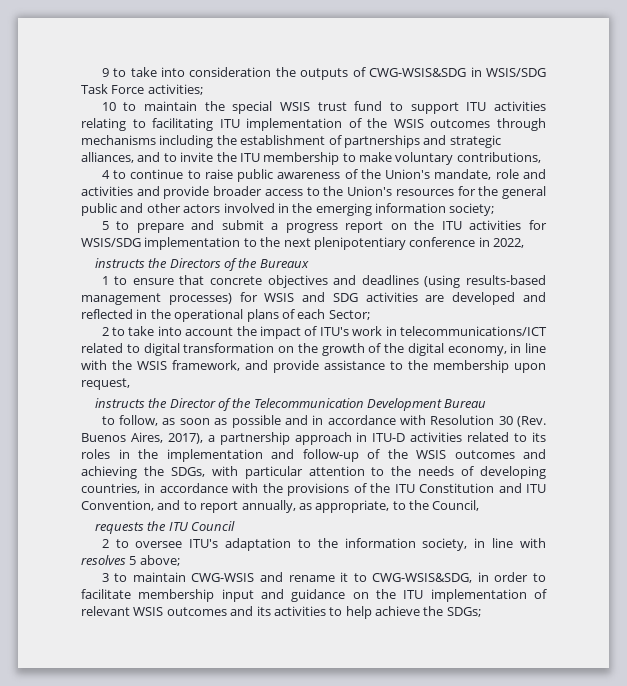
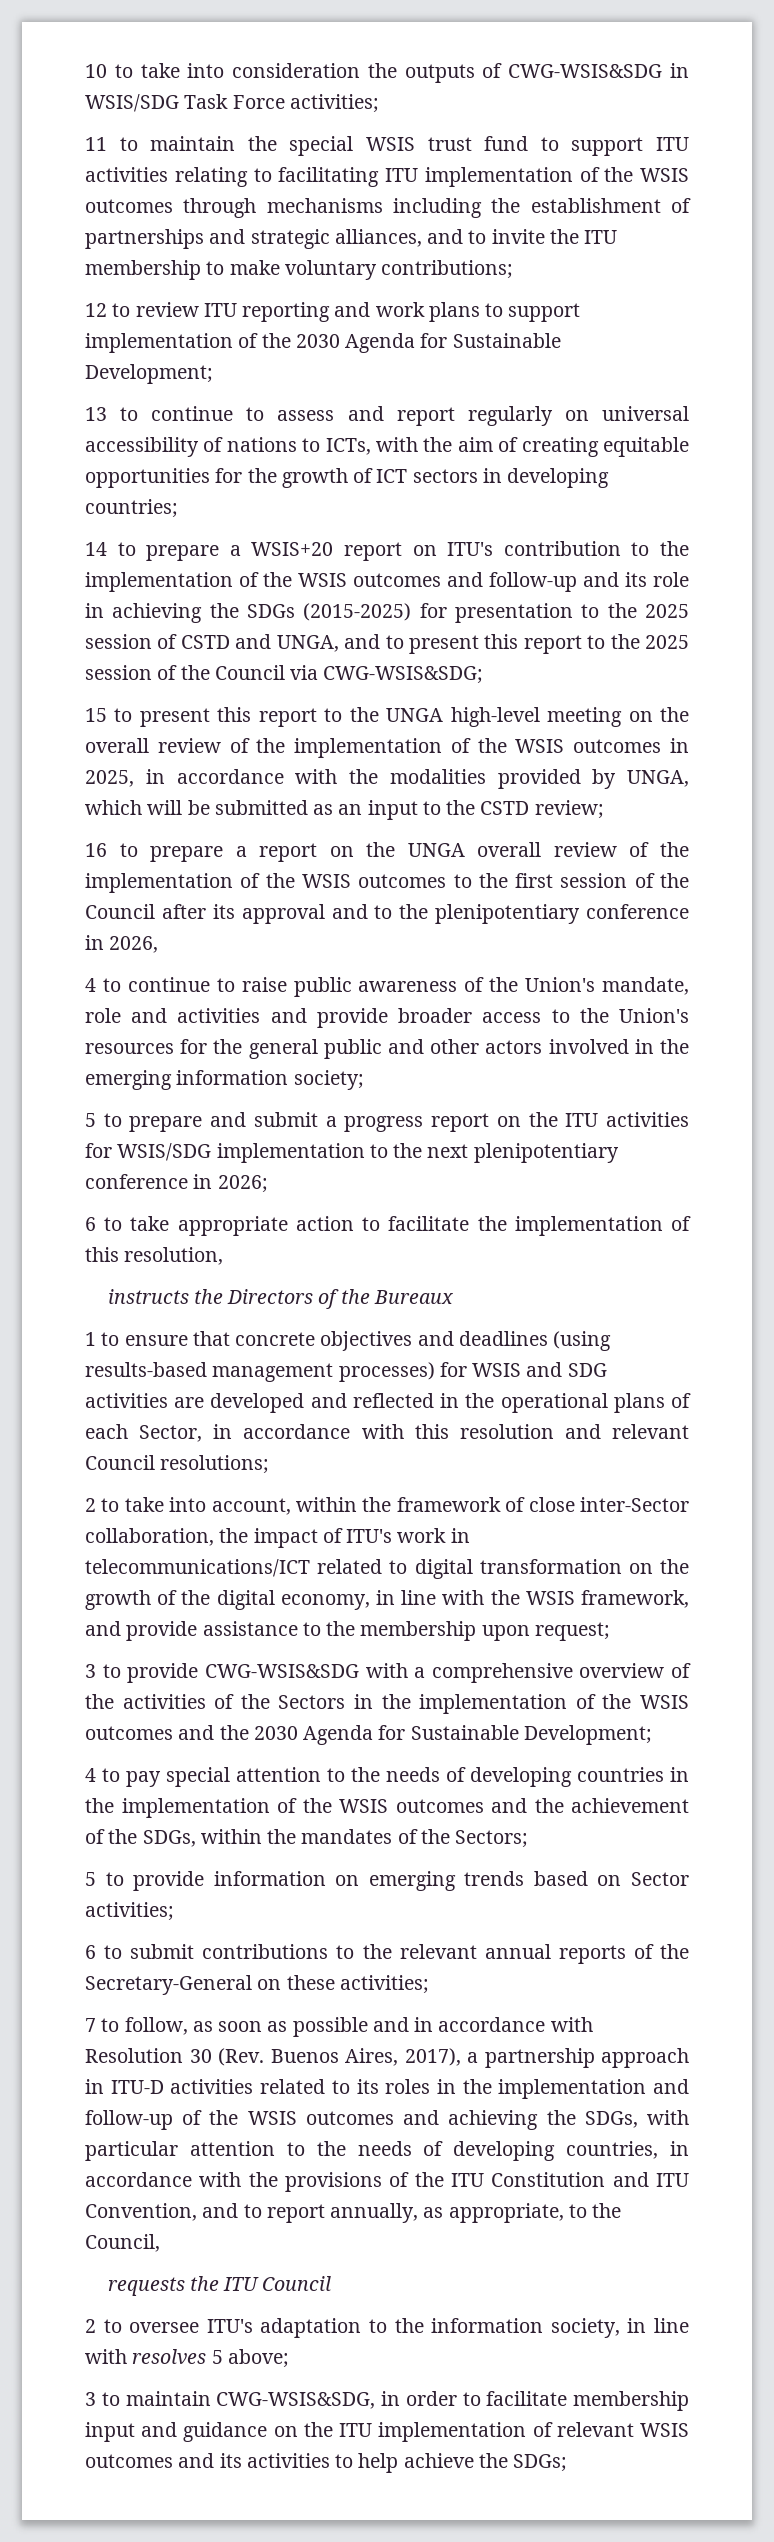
- 9 to take into consideration the outputs of CWG-WSIS&SDG in WSIS/SDG Task Force activities;
+ 10 to take into consideration the outputs of CWG-WSIS&SDG in WSIS/SDG Task Force activities;
- 10 to maintain the special WSIS trust fund to support ITU activities relating to facilitating ITU implementation of the WSIS outcomes through mechanisms including the establishment of partnerships and strategic alliances, and to invite the ITU membership to make voluntary contributions,
+ 11 to maintain the special WSIS trust fund to support ITU activities relating to facilitating ITU implementation of the WSIS outcomes through mechanisms including the establishment of partnerships and strategic alliances, and to invite the ITU membership to make voluntary contributions;
+ 12 to review ITU reporting and work plans to support implementation of the 2030 Agenda for Sustainable Development;
+ 13 to continue to assess and report regularly on universal accessibility of nations to ICTs, with the aim of creating equitable opportunities for the growth of ICT sectors in developing countries;
+ 14 to prepare a WSIS+20 report on ITU's contribution to the implementation of the WSIS outcomes and follow-up and its role in achieving the SDGs (2015-2025) for presentation to the 2025 session of CSTD and UNGA, and to present this report to the 2025 session of the Council via CWG-WSIS&SDG;
+ 15 to present this report to the UNGA high-level meeting on the overall review of the implementation of the WSIS outcomes in 2025, in accordance with the modalities provided by UNGA, which will be submitted as an input to the CSTD review;
+ 16 to prepare a report on the UNGA overall review of the implementation of the WSIS outcomes to the first session of the Council after its approval and to the plenipotentiary conference in 2026,
- 5 to prepare and submit a progress report on the ITU activities for WSIS/SDG implementation to the next plenipotentiary conference in 2022,
+ 5 to prepare and submit a progress report on the ITU activities for WSIS/SDG implementation to the next plenipotentiary conference in 2026;
+ 6 to take appropriate action to facilitate the implementation of this resolution,
- 1 to ensure that concrete objectives and deadlines (using results-based management processes) for WSIS and SDG activities are developed and reflected in the operational plans of each Sector;
- 2 to take into account the impact of ITU's work in telecommunications/ICT related to digital transformation on the growth of the digital economy, in line with the WSIS framework, and provide assistance to the membership upon request,
- instructs the Director of the Telecommunication Development Bureau
- to follow, as soon as possible and in accordance with Resolution 30 (Rev. Buenos Aires, 2017), a partnership approach in ITU-D activities related to its roles in the implementation and follow-up of the WSIS outcomes and achieving the SDGs, with particular attention to the needs of developing countries, in accordance with the provisions of the ITU Constitution and ITU Convention, and to report annually, as appropriate, to the Council,
+ 1 to ensure that concrete objectives and deadlines (using results-based management processes) for WSIS and SDG activities are developed and reflected in the operational plans of each Sector, in accordance with this resolution and relevant Council resolutions;
+ 2 to take into account, within the framework of close inter-Sector collaboration, the impact of ITU's work in telecommunications/ICT related to digital transformation on the growth of the digital economy, in line with the WSIS framework, and provide assistance to the membership upon request;
+ 3 to provide CWG-WSIS&SDG with a comprehensive overview of the activities of the Sectors in the implementation of the WSIS outcomes and the 2030 Agenda for Sustainable Development;
+ 4 to pay special attention to the needs of developing countries in the implementation of the WSIS outcomes and the achievement of the SDGs, within the mandates of the Sectors;
+ 5 to provide information on emerging trends based on Sector activities;
+ 6 to submit contributions to the relevant annual reports of the Secretary-General on these activities;
+ 7 to follow, as soon as possible and in accordance with Resolution 30 (Rev. Buenos Aires, 2017), a partnership approach in ITU-D activities related to its roles in the implementation and follow-up of the WSIS outcomes and achieving the SDGs, with particular attention to the needs of developing countries, in accordance with the provisions of the ITU Constitution and ITU Convention, and to report annually, as appropriate, to the Council,
- 3 to maintain CWG-WSIS and rename it to CWG-WSIS&SDG, in order to facilitate membership input and guidance on the ITU implementation of relevant WSIS outcomes and its activities to help achieve the SDGs;
+ 3 to maintain CWG-WSIS&SDG, in order to facilitate membership input and guidance on the ITU implementation of relevant WSIS outcomes and its activities to help achieve the SDGs;

